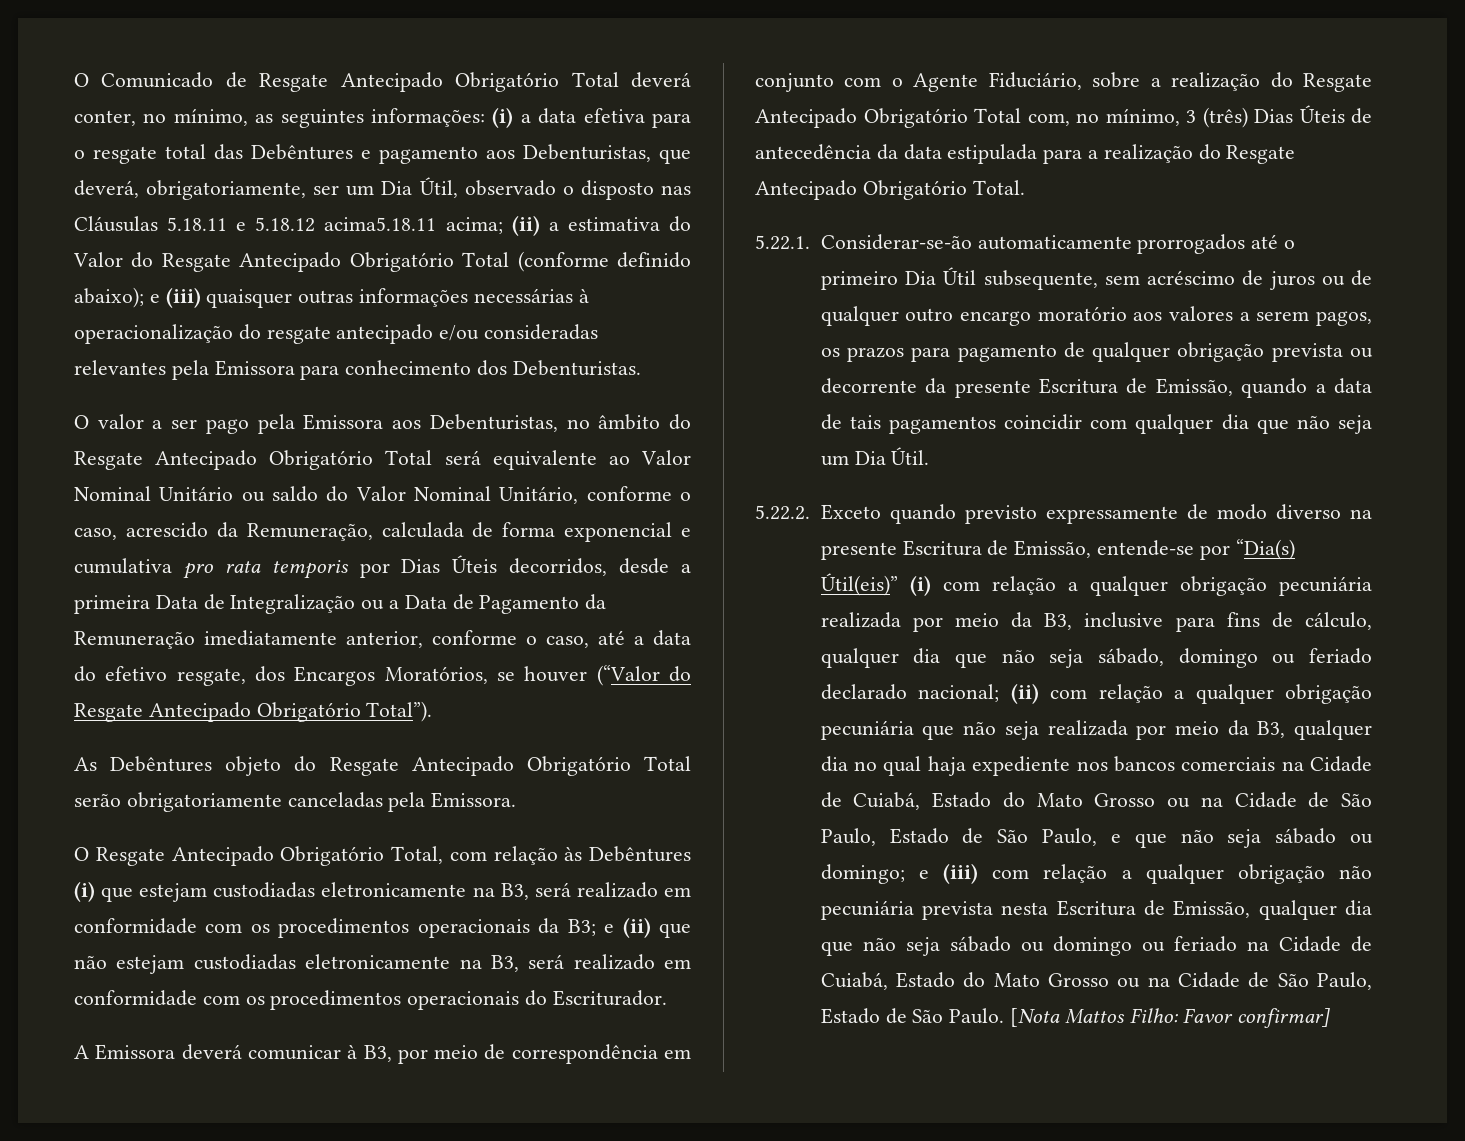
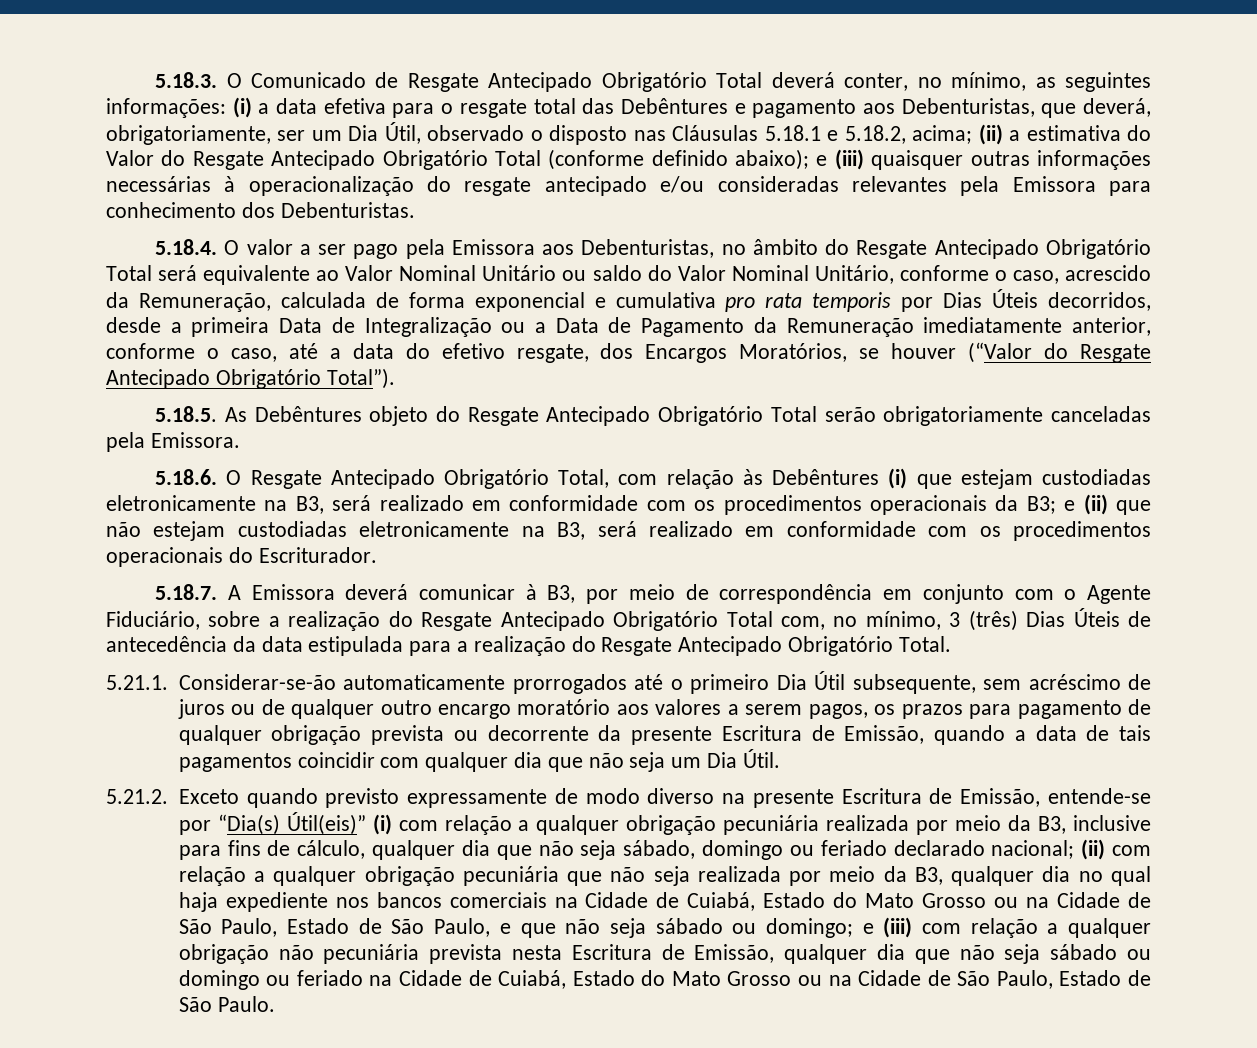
- O Comunicado de Resgate Antecipado Obrigatório Total deverá conter, no mínimo, as seguintes informações:
+ 5.18.3. O Comunicado de Resgate Antecipado Obrigatório Total deverá conter, no mínimo, as seguintes informações:
- (i) a data efetiva para o resgate total das Debêntures e pagamento aos Debenturistas, que deverá, obrigatoriamente, ser um Dia Útil, observado o disposto nas Cláusulas 5.18.11 e 5.18.12 acima5.18.11 acima;
+ (i) a data efetiva para o resgate total das Debêntures e pagamento aos Debenturistas, que deverá, obrigatoriamente, ser um Dia Útil, observado o disposto nas Cláusulas 5.18.1 e 5.18.2, acima;
- O valor a ser pago pela Emissora aos Debenturistas, no âmbito do Resgate Antecipado Obrigatório Total será equivalente ao Valor Nominal Unitário ou saldo do Valor Nominal Unitário, conforme o caso, acrescido da Remuneração, calculada de forma exponencial e cumulativa pro rata temporis por Dias Úteis decorridos, desde a primeira Data de Integralização ou a Data de Pagamento da Remuneração imediatamente anterior, conforme o caso, até a data do efetivo resgate, dos Encargos Moratórios, se houver (“Valor do Resgate Antecipado Obrigatório Total”).
+ 5.18.4. O valor a ser pago pela Emissora aos Debenturistas, no âmbito do Resgate Antecipado Obrigatório Total será equivalente ao Valor Nominal Unitário ou saldo do Valor Nominal Unitário, conforme o caso, acrescido da Remuneração, calculada de forma exponencial e cumulativa pro rata temporis por Dias Úteis decorridos, desde a primeira Data de Integralização ou a Data de Pagamento da Remuneração imediatamente anterior, conforme o caso, até a data do efetivo resgate, dos Encargos Moratórios, se houver (“Valor do Resgate Antecipado Obrigatório Total”).
- As Debêntures objeto do Resgate Antecipado Obrigatório Total serão obrigatoriamente canceladas pela Emissora.
+ 5.18.5. As Debêntures objeto do Resgate Antecipado Obrigatório Total serão obrigatoriamente canceladas pela Emissora.
- O Resgate Antecipado Obrigatório Total, com relação às Debêntures (i) que estejam custodiadas eletronicamente na B3, será realizado em conformidade com os procedimentos operacionais da B3; e (ii) que não estejam custodiadas eletronicamente na B3, será realizado em conformidade com os procedimentos operacionais do Escriturador.
+ 5.18.6. O Resgate Antecipado Obrigatório Total, com relação às Debêntures (i) que estejam custodiadas eletronicamente na B3, será realizado em conformidade com os procedimentos operacionais da B3; e (ii) que não estejam custodiadas eletronicamente na B3, será realizado em conformidade com os procedimentos operacionais do Escriturador.
- A Emissora deverá comunicar à B3, por meio de correspondência em conjunto com o Agente Fiduciário, sobre a realização do Resgate Antecipado Obrigatório Total com, no mínimo, 3 (três) Dias Úteis de antecedência da data estipulada para a realização do Resgate Antecipado Obrigatório Total.
+ 5.18.7. A Emissora deverá comunicar à B3, por meio de correspondência em conjunto com o Agente Fiduciário, sobre a realização do Resgate Antecipado Obrigatório Total com, no mínimo, 3 (três) Dias Úteis de antecedência da data estipulada para a realização do Resgate Antecipado Obrigatório Total.
- 5.22.1. Considerar-se-ão automaticamente prorrogados até o primeiro Dia Útil subsequente, sem acréscimo de juros ou de qualquer outro encargo moratório aos valores a serem pagos, os prazos para pagamento de qualquer obrigação prevista ou decorrente da presente Escritura de Emissão, quando a data de tais pagamentos coincidir com qualquer dia que não seja um Dia Útil.
+ 5.21.1. Considerar-se-ão automaticamente prorrogados até o primeiro Dia Útil subsequente, sem acréscimo de juros ou de qualquer outro encargo moratório aos valores a serem pagos, os prazos para pagamento de qualquer obrigação prevista ou decorrente da presente Escritura de Emissão, quando a data de tais pagamentos coincidir com qualquer dia que não seja um Dia Útil.
- 5.22.2. Exceto quando previsto expressamente de modo diverso na presente Escritura de Emissão, entende-se por “Dia(s) Útil(eis)” (i) com relação a qualquer obrigação pecuniária realizada por meio da B3, inclusive para fins de cálculo, qualquer dia que não seja sábado, domingo ou feriado declarado nacional;
+ 5.21.2. Exceto quando previsto expressamente de modo diverso na presente Escritura de Emissão, entende-se por “Dia(s) Útil(eis)” (i) com relação a qualquer obrigação pecuniária realizada por meio da B3, inclusive para fins de cálculo, qualquer dia que não seja sábado, domingo ou feriado declarado nacional;
- [Nota Mattos Filho: Favor confirmar]

